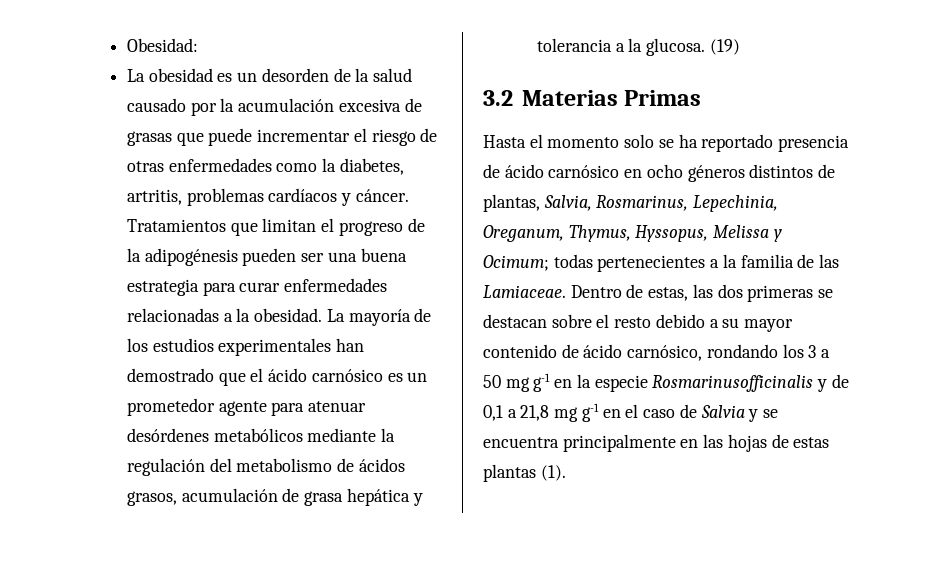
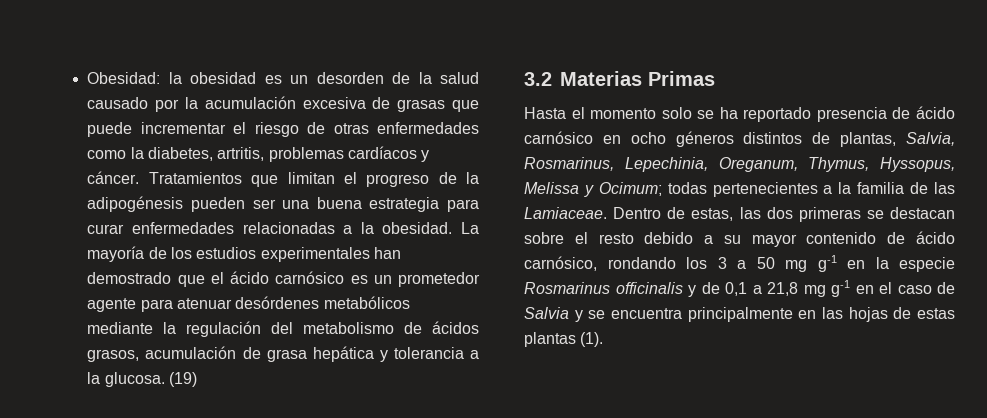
- Obesidad:
- La obesidad es un desorden de la salud causado por la acumulación excesiva de grasas que puede incrementar el riesgo de otras enfermedades como la diabetes, artritis, problemas cardíacos y cáncer.
+ Obesidad: la obesidad es un desorden de la salud causado por la acumulación excesiva de grasas que puede incrementar el riesgo de otras enfermedades como la diabetes, artritis, problemas cardíacos y cáncer.
- Dentro de estas, las dos primeras se destacan sobre el resto debido a su mayor contenido de ácido carnósico, rondando los 3 a 50 mg g-1 en la especie Rosmarinusofficinalis y de 0,1 a 21,8 mg g-1 en el caso de Salvia y se encuentra principalmente en las hojas de estas plantas (1).
+ Dentro de estas, las dos primeras se destacan sobre el resto debido a su mayor contenido de ácido carnósico, rondando los 3 a 50 mg g-1 en la especie Rosmarinus officinalis y de 0,1 a 21,8 mg g-1 en el caso de Salvia y se encuentra principalmente en las hojas de estas plantas (1).

